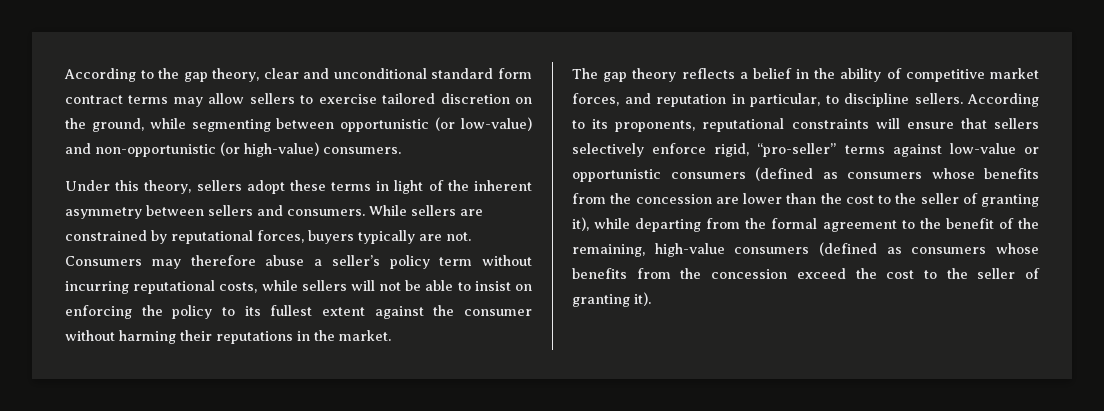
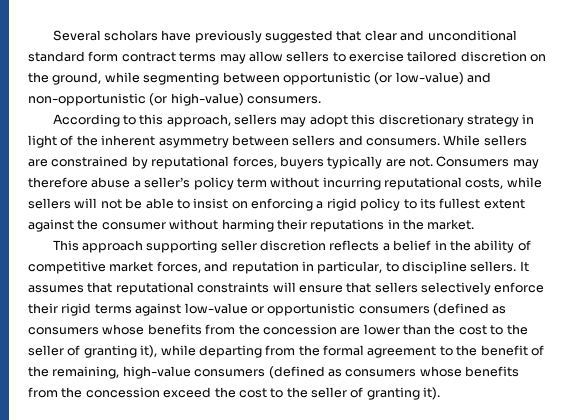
- According to the gap theory, clear and unconditional standard form contract terms may allow sellers to exercise tailored discretion on the ground, while segmenting between opportunistic (or low-value) and non-opportunistic (or high-value) consumers.
+ Several scholars have previously suggested that clear and unconditional standard form contract terms may allow sellers to exercise tailored discretion on the ground, while segmenting between opportunistic (or low-value) and non-opportunistic (or high-value) consumers.
- Under this theory, sellers adopt these terms in light of the inherent asymmetry between sellers and consumers.
+ According to this approach, sellers may adopt this discretionary strategy in light of the inherent asymmetry between sellers and consumers.
- Consumers may therefore abuse a seller’s policy term without incurring reputational costs, while sellers will not be able to insist on enforcing the policy to its fullest extent against the consumer without harming their reputations in the market.
+ Consumers may therefore abuse a seller’s policy term without incurring reputational costs, while sellers will not be able to insist on enforcing a rigid policy to its fullest extent against the consumer without harming their reputations in the market.
- The gap theory reflects a belief in the ability of competitive market forces, and reputation in particular, to discipline sellers.
+ This approach supporting seller discretion reflects a belief in the ability of competitive market forces, and reputation in particular, to discipline sellers.
- According to its proponents, reputational constraints will ensure that sellers selectively enforce rigid, “pro-seller” terms against low-value or opportunistic consumers (defined as consumers whose benefits from the concession are lower than the cost to the seller of granting it), while departing from the formal agreement to the benefit of the remaining, high-value consumers (defined as consumers whose benefits from the concession exceed the cost to the seller of granting it).
+ It assumes that reputational constraints will ensure that sellers selectively enforce their rigid terms against low-value or opportunistic consumers (defined as consumers whose benefits from the concession are lower than the cost to the seller of granting it), while departing from the formal agreement to the benefit of the remaining, high-value consumers (defined as consumers whose benefits from the concession exceed the cost to the seller of granting it).

